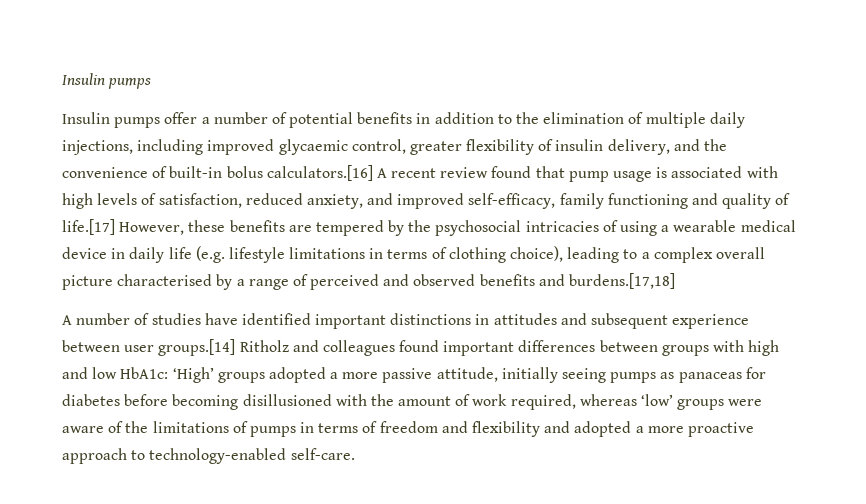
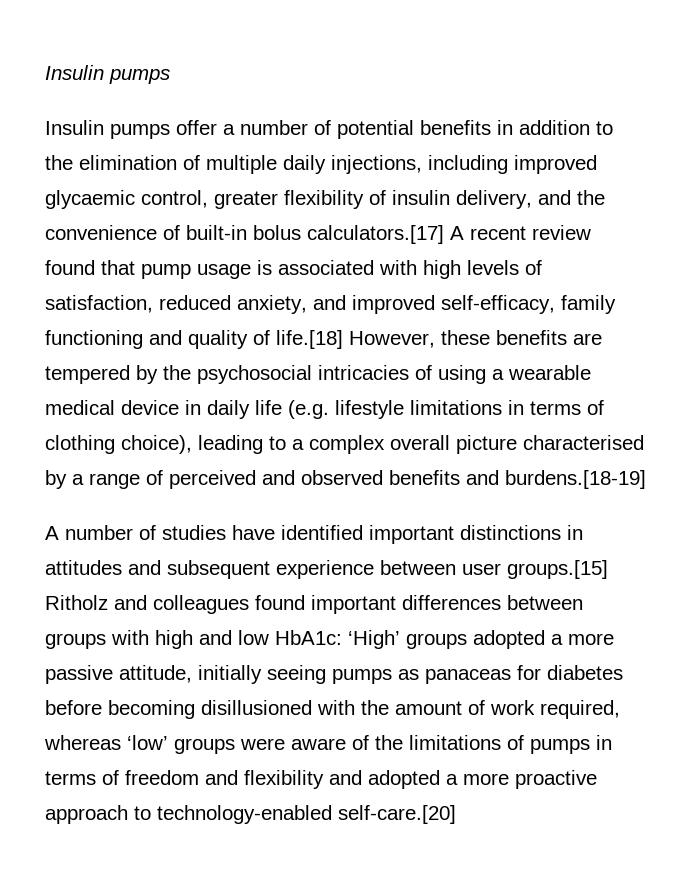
- Insulin pumps offer a number of potential benefits in addition to the elimination of multiple daily injections, including improved glycaemic control, greater flexibility of insulin delivery, and the convenience of built-in bolus calculators.[16] A recent review found that pump usage is associated with high levels of satisfaction, reduced anxiety, and improved self-efficacy, family functioning and quality of life.[17] However, these benefits are tempered by the psychosocial intricacies of using a wearable medical device in daily life (e.g. lifestyle limitations in terms of clothing choice), leading to a complex overall picture characterised by a range of perceived and observed benefits and burdens.[17,18]
+ Insulin pumps offer a number of potential benefits in addition to the elimination of multiple daily injections, including improved glycaemic control, greater flexibility of insulin delivery, and the convenience of built-in bolus calculators.[17] A recent review found that pump usage is associated with high levels of satisfaction, reduced anxiety, and improved self-efficacy, family functioning and quality of life.[18] However, these benefits are tempered by the psychosocial intricacies of using a wearable medical device in daily life (e.g. lifestyle limitations in terms of clothing choice), leading to a complex overall picture characterised by a range of perceived and observed benefits and burdens.[18-19]
- A number of studies have identified important distinctions in attitudes and subsequent experience between user groups.[14] Ritholz and colleagues found important differences between groups with high and low HbA1c:
+ A number of studies have identified important distinctions in attitudes and subsequent experience between user groups.[15] Ritholz and colleagues found important differences between groups with high and low HbA1c:
- ‘High’ groups adopted a more passive attitude, initially seeing pumps as panaceas for diabetes before becoming disillusioned with the amount of work required, whereas ‘low’ groups were aware of the limitations of pumps in terms of freedom and flexibility and adopted a more proactive approach to technology-enabled self-care.
+ ‘High’ groups adopted a more passive attitude, initially seeing pumps as panaceas for diabetes before becoming disillusioned with the amount of work required, whereas ‘low’ groups were aware of the limitations of pumps in terms of freedom and flexibility and adopted a more proactive approach to technology-enabled self-care.[20]

